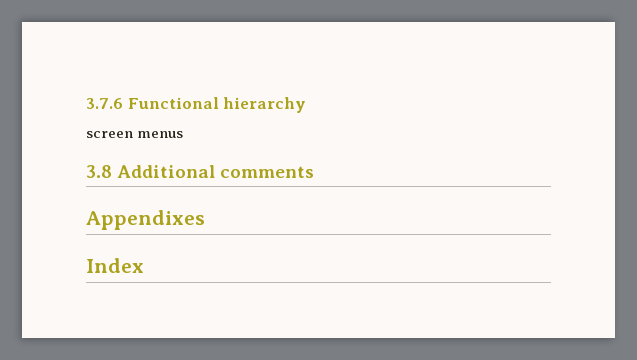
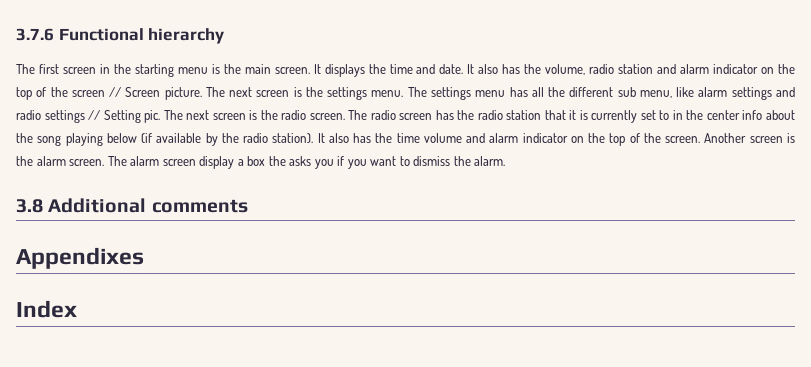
- screen menus
+ The first screen in the starting menu is the main screen. It displays the time and date. It also has the volume, radio station and alarm indicator on the top of the screen // Screen picture. The next screen is the settings menu. The settings menu has all the different sub menu, like alarm settings and radio settings // Setting pic. The next screen is the radio screen. The radio screen has the radio station that it is currently set to in the center info about the song playing below (if available by the radio station). It also has the time volume and alarm indicator on the top of the screen. Another screen is the alarm screen. The alarm screen display a box the asks you if you want to dismiss the alarm.

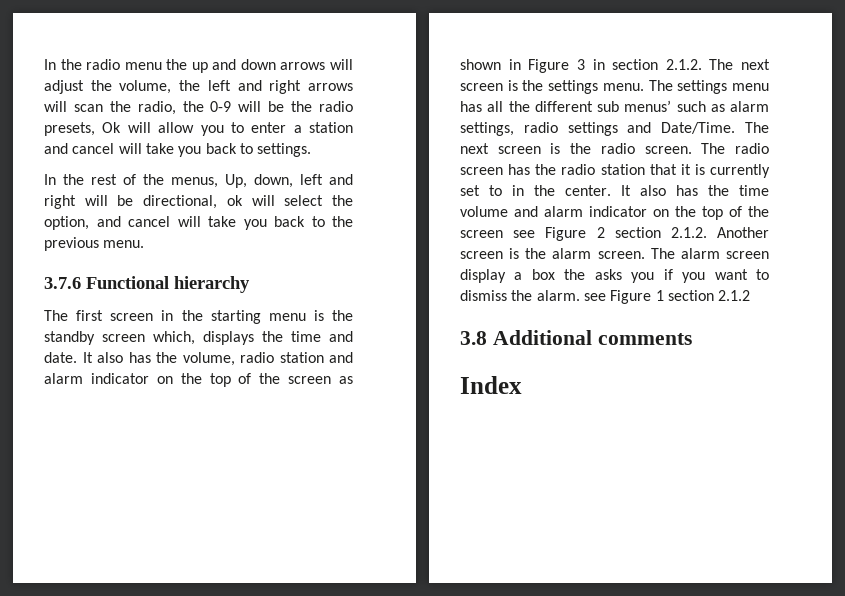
+ In the radio menu the up and down arrows will adjust the volume, the left and right arrows will scan the radio, the 0-9 will be the radio presets, Ok will allow you to enter a station and cancel will take you back to settings.
+ In the rest of the menus, Up, down, left and right will be directional, ok will select the option, and cancel will take you back to the previous menu.
- The first screen in the starting menu is the main screen. It displays the time and date.
+ The first screen in the starting menu is the standby screen which, displays the time and date.
- It also has the volume, radio station and alarm indicator on the top of the screen // Screen picture. The next screen is the settings menu.
+ It also has the volume, radio station and alarm indicator on the top of the screen as shown in Figure 3 in section 2.1.2. The next screen is the settings menu.
- The settings menu has all the different sub menu, like alarm settings and radio settings // Setting pic.
+ The settings menu has all the different sub menus’ such as alarm settings, radio settings and Date/Time.
- The radio screen has the radio station that it is currently set to in the center info about the song playing below (if available by the radio station).
+ The radio screen has the radio station that it is currently set to in the center.
- It also has the time volume and alarm indicator on the top of the screen. Another screen is the alarm screen.
+ It also has the time volume and alarm indicator on the top of the screen see Figure 2 section 2.1.2. Another screen is the alarm screen.
- The alarm screen display a box the asks you if you want to dismiss the alarm.
+ The alarm screen display a box the asks you if you want to dismiss the alarm. see Figure 1 section 2.1.2
- Appendixes

